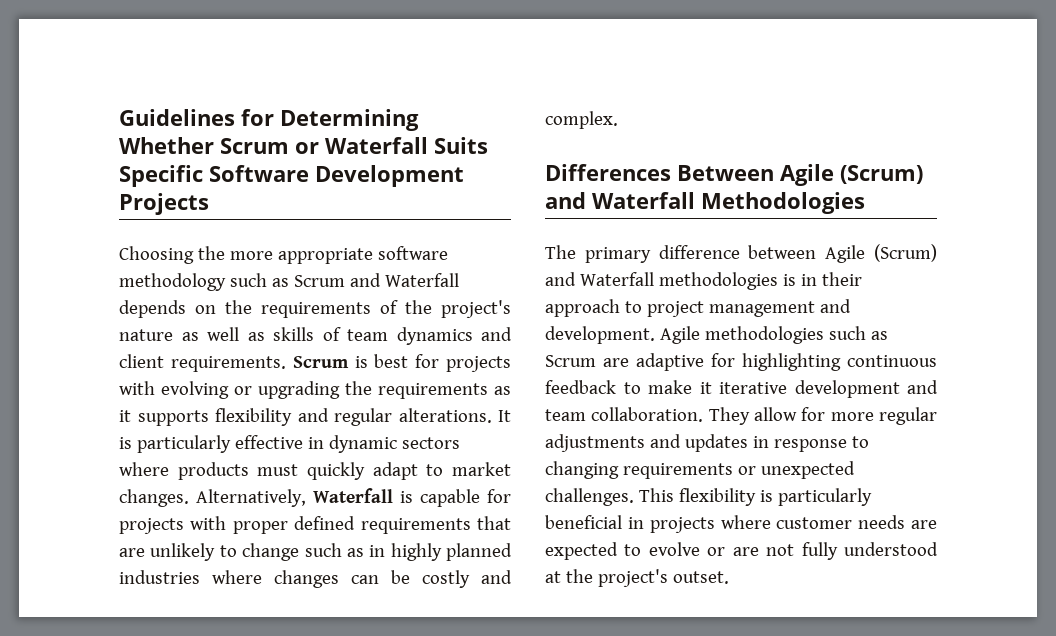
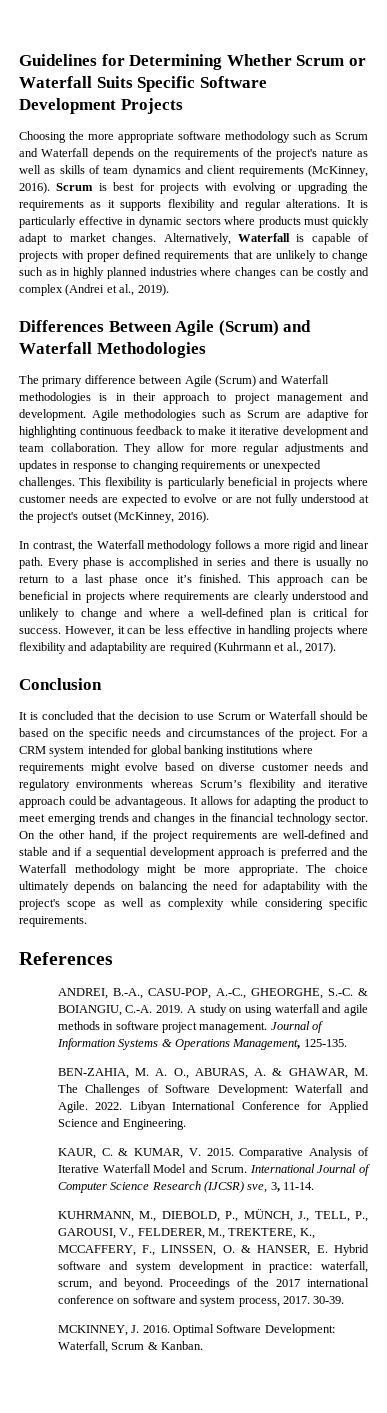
- Choosing the more appropriate software methodology such as Scrum and Waterfall depends on the requirements of the project's nature as well as skills of team dynamics and client requirements.
+ Choosing the more appropriate software methodology such as Scrum and Waterfall depends on the requirements of the project's nature as well as skills of team dynamics and client requirements (McKinney, 2016).
- Alternatively, Waterfall is capable for projects with proper defined requirements that are unlikely to change such as in highly planned industries where changes can be costly and complex.
+ Alternatively, Waterfall is capable of projects with proper defined requirements that are unlikely to change such as in highly planned industries where changes can be costly and complex (Andrei et al., 2019).
- This flexibility is particularly beneficial in projects where customer needs are expected to evolve or are not fully understood at the project's outset.
+ This flexibility is particularly beneficial in projects where customer needs are expected to evolve or are not fully understood at the project's outset (McKinney, 2016).
+ In contrast, the Waterfall methodology follows a more rigid and linear path. Every phase is accomplished in series and there is usually no return to a last phase once it’s finished. This approach can be beneficial in projects where requirements are clearly understood and unlikely to change and where a well-defined plan is critical for success. However, it can be less effective in handling projects where flexibility and adaptability are required (Kuhrmann et al., 2017).
+ Conclusion
+ It is concluded that the decision to use Scrum or Waterfall should be based on the specific needs and circumstances of the project. For a CRM system intended for global banking institutions where requirements might evolve based on diverse customer needs and regulatory environments whereas Scrum’s flexibility and iterative approach could be advantageous. It allows for adapting the product to meet emerging trends and changes in the financial technology sector. On the other hand, if the project requirements are well-defined and stable and if a sequential development approach is preferred and the Waterfall methodology might be more appropriate. The choice ultimately depends on balancing the need for adaptability with the project's scope as well as complexity while considering specific requirements.
+ References
+ ANDREI, B.-A., CASU-POP, A.-C., GHEORGHE, S.-C. & BOIANGIU, C.-A. 2019. A study on using waterfall and agile methods in software project management. Journal of Information Systems & Operations Management, 125-135.
+ BEN-ZAHIA, M. A. O., ABURAS, A. & GHAWAR, M. The Challenges of Software Development: Waterfall and Agile. 2022. Libyan International Conference for Applied Science and Engineering.
+ KAUR, C. & KUMAR, V. 2015. Comparative Analysis of Iterative Waterfall Model and Scrum. International Journal of Computer Science Research (IJCSR) sve, 3, 11-14.
+ KUHRMANN, M., DIEBOLD, P., MÜNCH, J., TELL, P., GAROUSI, V., FELDERER, M., TREKTERE, K., MCCAFFERY, F., LINSSEN, O. & HANSER, E. Hybrid software and system development in practice: waterfall, scrum, and beyond. Proceedings of the 2017 international conference on software and system process, 2017. 30-39.
+ MCKINNEY, J. 2016. Optimal Software Development: Waterfall, Scrum & Kanban.

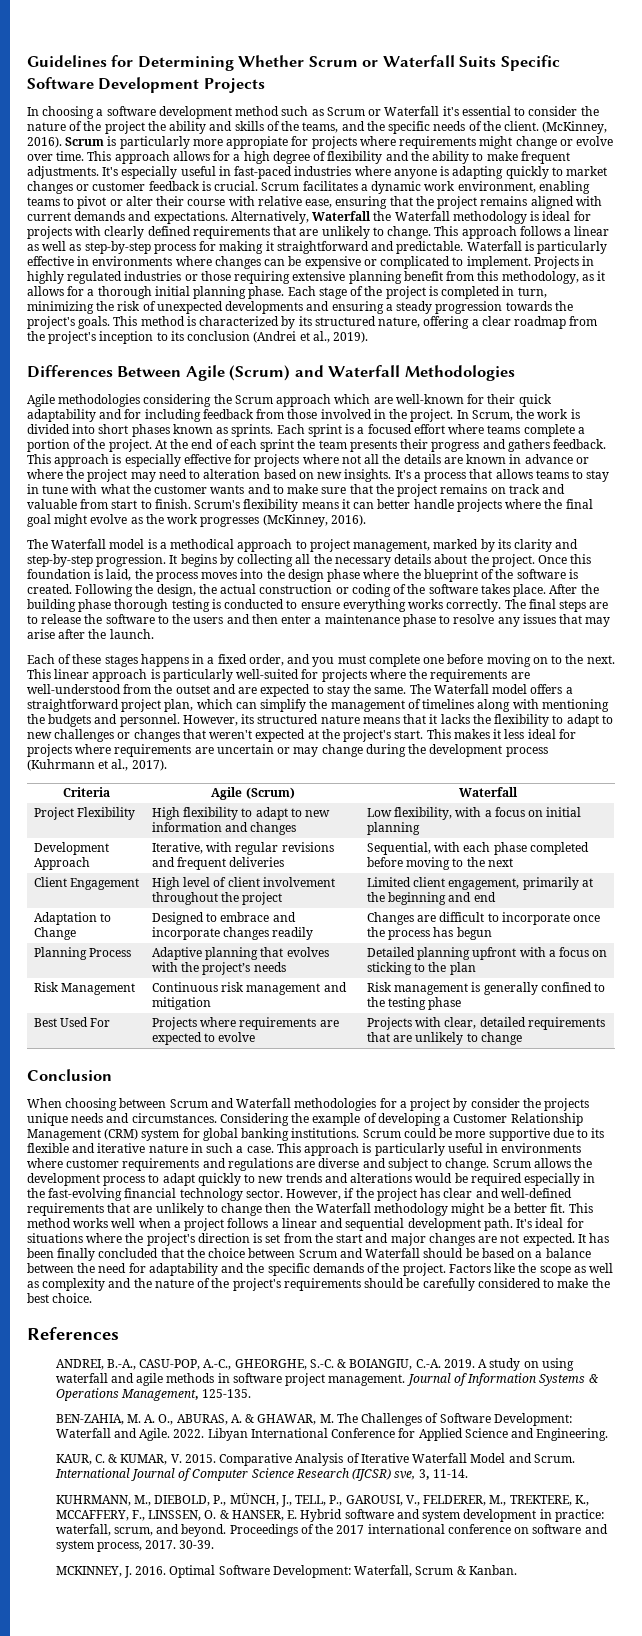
- Choosing the more appropriate software methodology such as Scrum and Waterfall depends on the requirements of the project's nature as well as skills of team dynamics and client requirements (McKinney, 2016). Scrum is best for projects with evolving or upgrading the requirements as it supports flexibility and regular alterations. It is particularly effective in dynamic sectors where products must quickly adapt to market changes. Alternatively, Waterfall is capable of projects with proper defined requirements that are unlikely to change such as in highly planned industries where changes can be costly and complex (Andrei et al., 2019).
+ In choosing a software development method such as Scrum or Waterfall it's essential to consider the nature of the project the ability and skills of the teams, and the specific needs of the client. (McKinney, 2016). Scrum is particularly more appropiate for projects where requirements might change or evolve over time. This approach allows for a high degree of flexibility and the ability to make frequent adjustments. It's especially useful in fast-paced industries where anyone is adapting quickly to market changes or customer feedback is crucial. Scrum facilitates a dynamic work environment, enabling teams to pivot or alter their course with relative ease, ensuring that the project remains aligned with current demands and expectations. Alternatively, Waterfall the Waterfall methodology is ideal for projects with clearly defined requirements that are unlikely to change. This approach follows a linear as well as step-by-step process for making it straightforward and predictable. Waterfall is particularly effective in environments where changes can be expensive or complicated to implement. Projects in highly regulated industries or those requiring extensive planning benefit from this methodology, as it allows for a thorough initial planning phase. Each stage of the project is completed in turn, minimizing the risk of unexpected developments and ensuring a steady progression towards the project's goals. This method is characterized by its structured nature, offering a clear roadmap from the project's inception to its conclusion (Andrei et al., 2019).
- The primary difference between Agile (Scrum) and Waterfall methodologies is in their approach to project management and development. Agile methodologies such as Scrum are adaptive for highlighting continuous feedback to make it iterative development and team collaboration. They allow for more regular adjustments and updates in response to changing requirements or unexpected challenges. This flexibility is particularly beneficial in projects where customer needs are expected to evolve or are not fully understood at the project's outset (McKinney, 2016).
- In contrast, the Waterfall methodology follows a more rigid and linear path. Every phase is accomplished in series and there is usually no return to a last phase once it’s finished. This approach can be beneficial in projects where requirements are clearly understood and unlikely to change and where a well-defined plan is critical for success. However, it can be less effective in handling projects where flexibility and adaptability are required (Kuhrmann et al., 2017).
+ Agile methodologies considering the Scrum approach which are well-known for their quick adaptability and for including feedback from those involved in the project. In Scrum, the work is divided into short phases known as sprints. Each sprint is a focused effort where teams complete a portion of the project. At the end of each sprint the team presents their progress and gathers feedback. This approach is especially effective for projects where not all the details are known in advance or where the project may need to alteration based on new insights. It's a process that allows teams to stay in tune with what the customer wants and to make sure that the project remains on track and valuable from start to finish. Scrum's flexibility means it can better handle projects where the final goal might evolve as the work progresses (McKinney, 2016).
+ The Waterfall model is a methodical approach to project management, marked by its clarity and step-by-step progression. It begins by collecting all the necessary details about the project. Once this foundation is laid, the process moves into the design phase where the blueprint of the software is created. Following the design, the actual construction or coding of the software takes place. After the building phase thorough testing is conducted to ensure everything works correctly. The final steps are to release the software to the users and then enter a maintenance phase to resolve any issues that may arise after the launch.
+ Each of these stages happens in a fixed order, and you must complete one before moving on to the next. This linear approach is particularly well-suited for projects where the requirements are well-understood from the outset and are expected to stay the same. The Waterfall model offers a straightforward project plan, which can simplify the management of timelines along with mentioning the budgets and personnel. However, its structured nature means that it lacks the flexibility to adapt to new challenges or changes that weren't expected at the project's start. This makes it less ideal for projects where requirements are uncertain or may change during the development process (Kuhrmann et al., 2017).
+ Criteria | Agile (Scrum) | Waterfall
+ Project Flexibility | High flexibility to adapt to new information and changes | Low flexibility, with a focus on initial planning
+ Development Approach | Iterative, with regular revisions and frequent deliveries | Sequential, with each phase completed before moving to the next
+ Client Engagement | High level of client involvement throughout the project | Limited client engagement, primarily at the beginning and end
+ Adaptation to Change | Designed to embrace and incorporate changes readily | Changes are difficult to incorporate once the process has begun
+ Planning Process | Adaptive planning that evolves with the project’s needs | Detailed planning upfront with a focus on sticking to the plan
+ Risk Management | Continuous risk management and mitigation | Risk management is generally confined to the testing phase
+ Best Used For | Projects where requirements are expected to evolve | Projects with clear, detailed requirements that are unlikely to change
  Conclusion
- It is concluded that the decision to use Scrum or Waterfall should be based on the specific needs and circumstances of the project. For a CRM system intended for global banking institutions where requirements might evolve based on diverse customer needs and regulatory environments whereas Scrum’s flexibility and iterative approach could be advantageous. It allows for adapting the product to meet emerging trends and changes in the financial technology sector. On the other hand, if the project requirements are well-defined and stable and if a sequential development approach is preferred and the Waterfall methodology might be more appropriate. The choice ultimately depends on balancing the need for adaptability with the project's scope as well as complexity while considering specific requirements.
+ When choosing between Scrum and Waterfall methodologies for a project by consider the projects unique needs and circumstances. Considering the example of developing a Customer Relationship Management (CRM) system for global banking institutions. Scrum could be more supportive due to its flexible and iterative nature in such a case. This approach is particularly useful in environments where customer requirements and regulations are diverse and subject to change. Scrum allows the development process to adapt quickly to new trends and alterations would be required especially in the fast-evolving financial technology sector. However, if the project has clear and well-defined requirements that are unlikely to change then the Waterfall methodology might be a better fit. This method works well when a project follows a linear and sequential development path. It's ideal for situations where the project's direction is set from the start and major changes are not expected. It has been finally concluded that the choice between Scrum and Waterfall should be based on a balance between the need for adaptability and the specific demands of the project. Factors like the scope as well as complexity and the nature of the project's requirements should be carefully considered to make the best choice.

